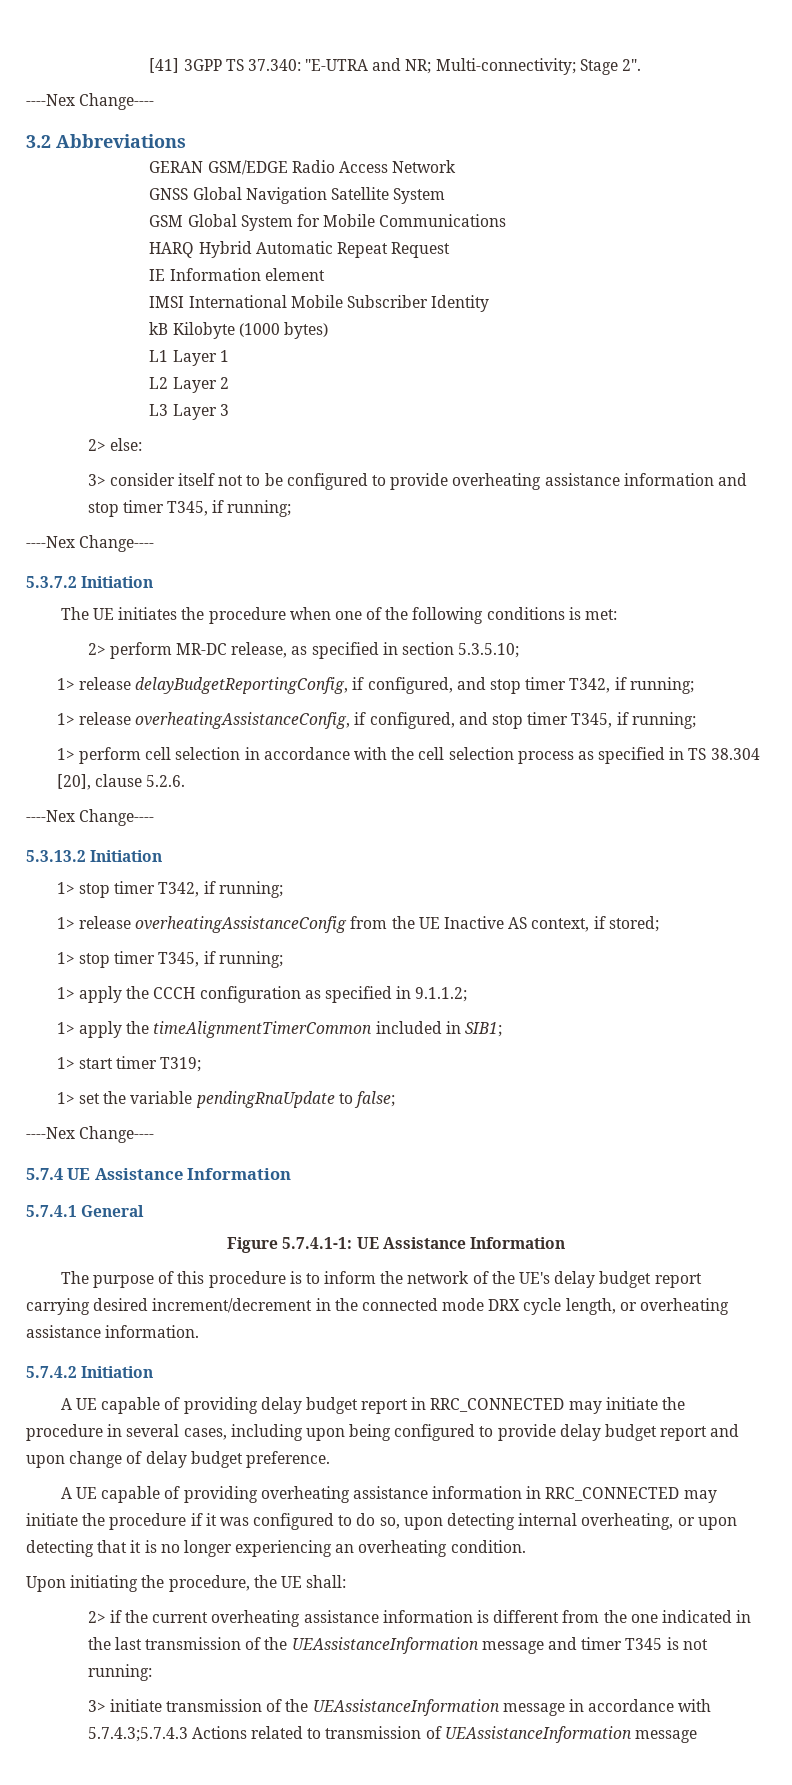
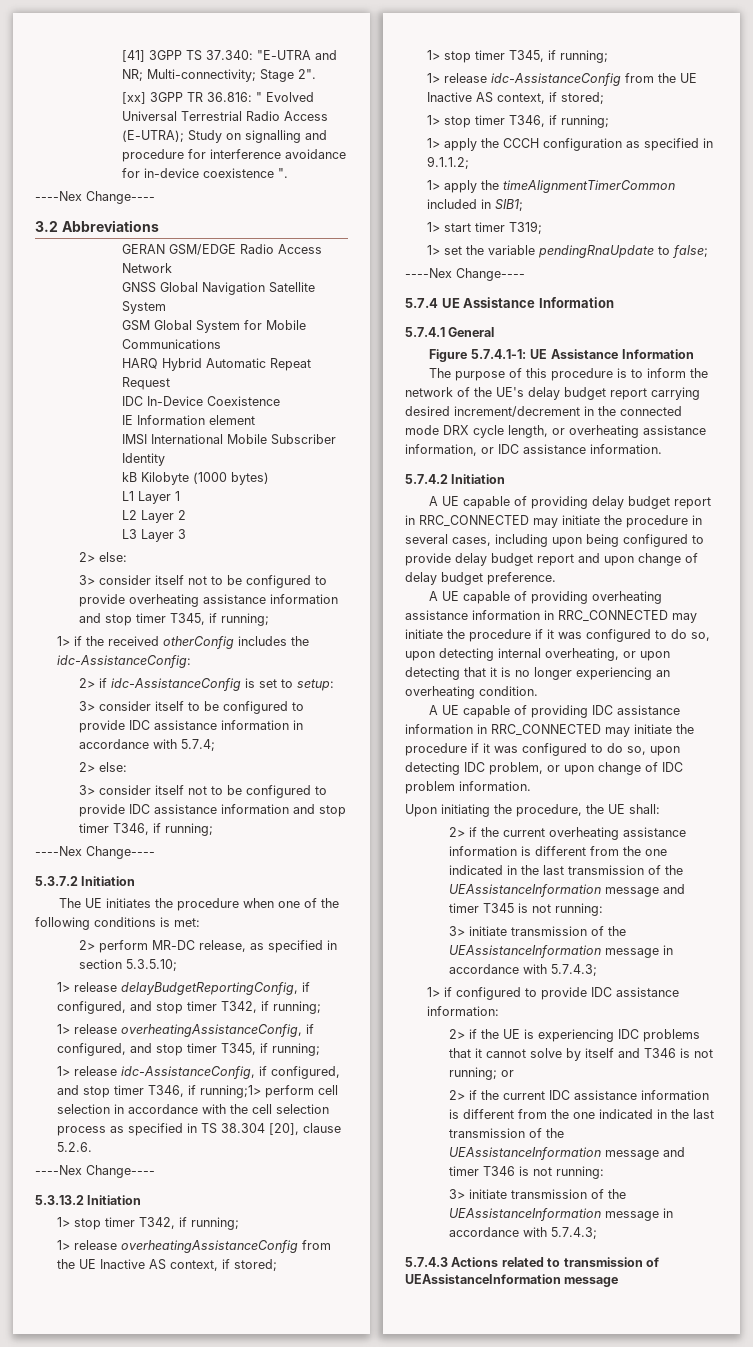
+ [xx] 3GPP TR 36.816: " Evolved Universal Terrestrial Radio Access (E-UTRA); Study on signalling and procedure for interference avoidance for in-device coexistence ".
+ IDC In-Device Coexistence
+ 1> if the received otherConfig includes the idc-AssistanceConfig:
+ 2> if idc-AssistanceConfig is set to setup:
+ 3> consider itself to be configured to provide IDC assistance information in accordance with 5.7.4;
+ 2> else:
+ 3> consider itself not to be configured to provide IDC assistance information and stop timer T346, if running;
- 1> perform cell selection in accordance with the cell selection process as specified in TS 38.304 [20], clause 5.2.6.
+ 1> release idc-AssistanceConfig, if configured, and stop timer T346, if running;1> perform cell selection in accordance with the cell selection process as specified in TS 38.304 [20], clause 5.2.6.
+ 1> release idc-AssistanceConfig from the UE Inactive AS context, if stored;
+ 1> stop timer T346, if running;
- The purpose of this procedure is to inform the network of the UE's delay budget report carrying desired increment/decrement in the connected mode DRX cycle length, or overheating assistance information.
+ The purpose of this procedure is to inform the network of the UE's delay budget report carrying desired increment/decrement in the connected mode DRX cycle length, or overheating assistance information, or IDC assistance information.
+ A UE capable of providing IDC assistance information in RRC_CONNECTED may initiate the procedure if it was configured to do so, upon detecting IDC problem, or upon change of IDC problem information.
  2> if the current overheating assistance information is different from the one indicated in the last transmission of the UEAssistanceInformation message and timer T345 is not running:
- 3> initiate transmission of the UEAssistanceInformation message in accordance with 5.7.4.3;5.7.4.3 Actions related to transmission of UEAssistanceInformation message
+ 3> initiate transmission of the UEAssistanceInformation message in accordance with 5.7.4.3;
+ 1> if configured to provide IDC assistance information:
+ 2> if the UE is experiencing IDC problems that it cannot solve by itself and T346 is not running; or
+ 2> if the current IDC assistance information is different from the one indicated in the last transmission of the UEAssistanceInformation message and timer T346 is not running:
+ 3> initiate transmission of the UEAssistanceInformation message in accordance with 5.7.4.3;
+ 5.7.4.3 Actions related to transmission of UEAssistanceInformation message

